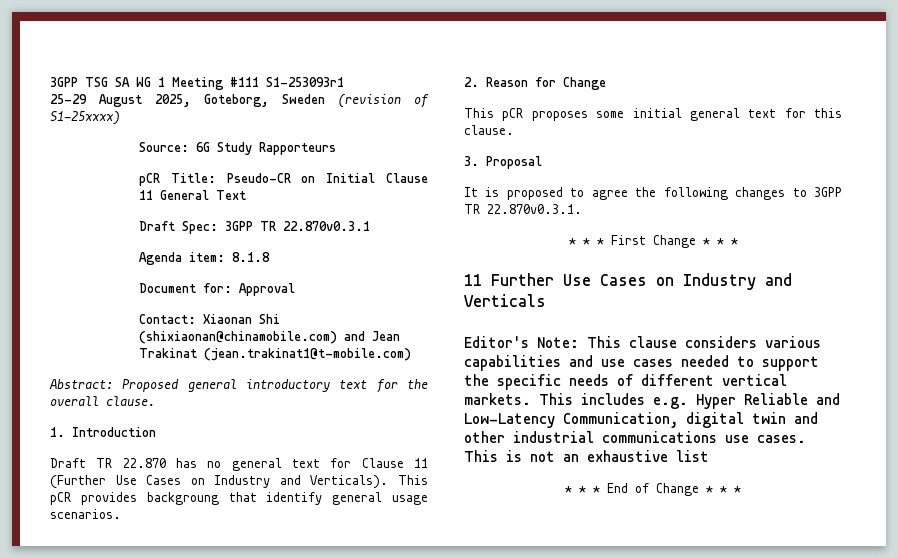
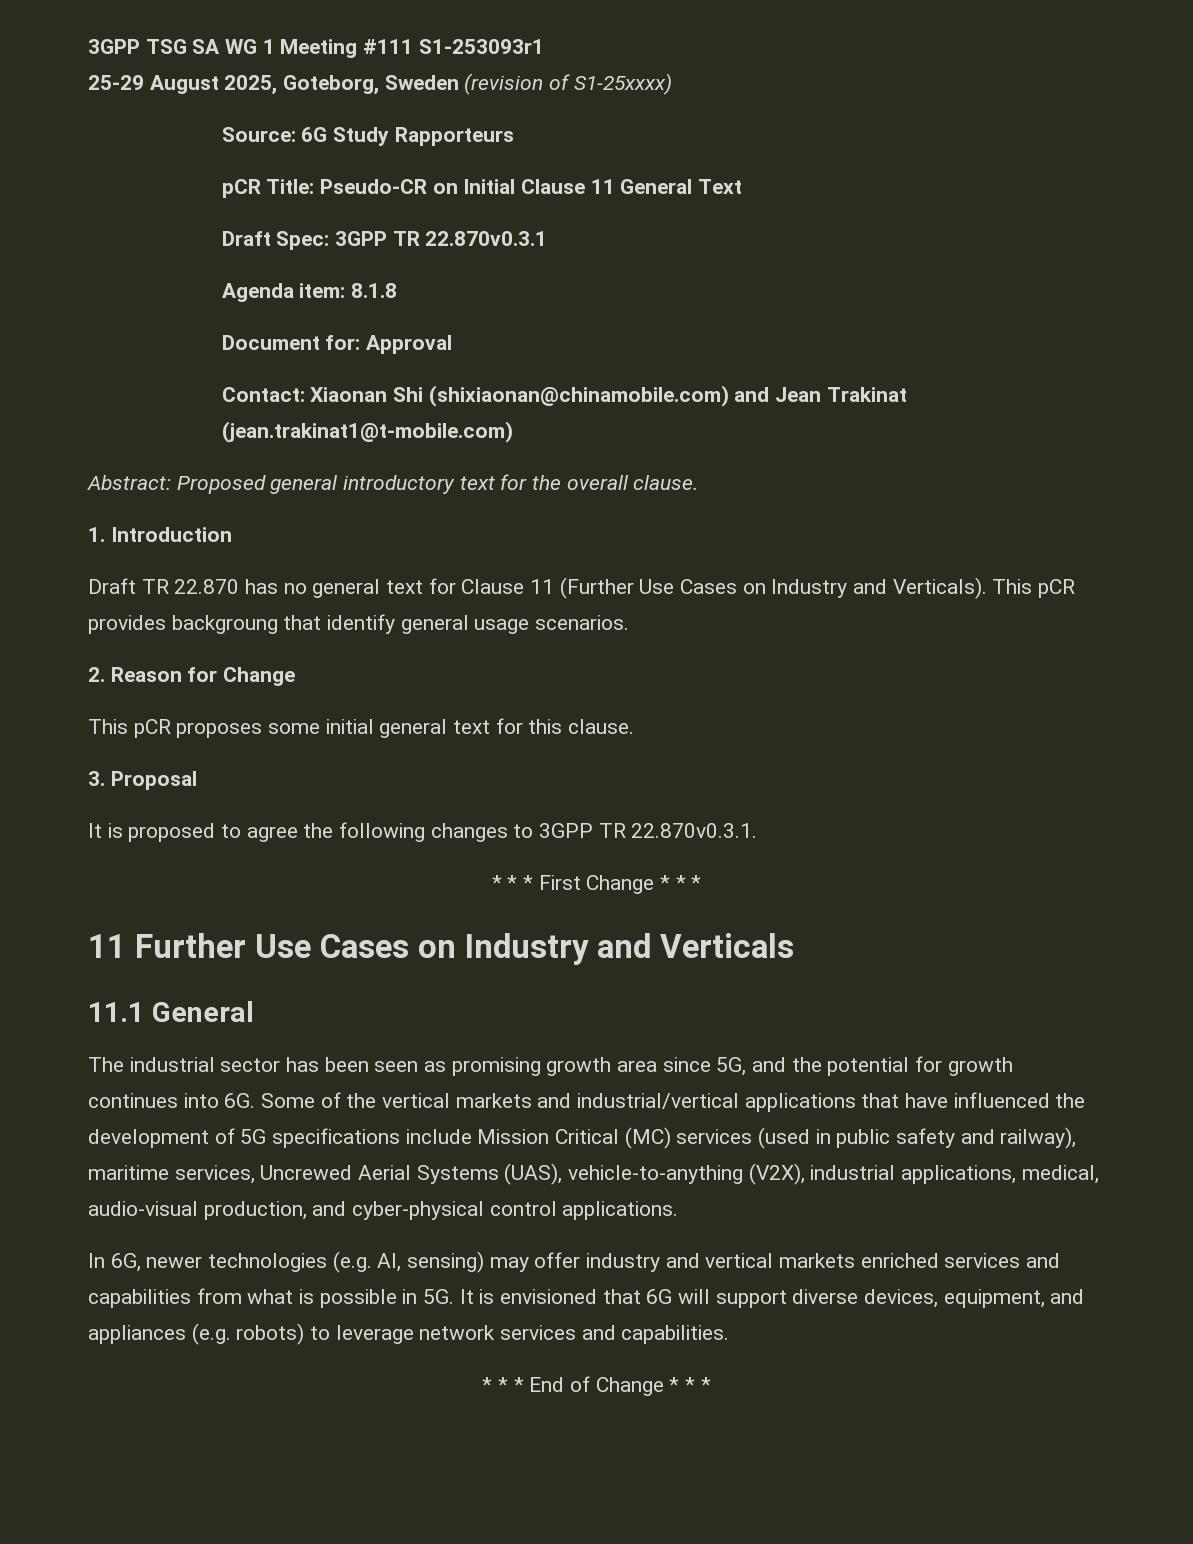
- Editor's Note: This clause considers various capabilities and use cases needed to support the specific needs of different vertical markets. This includes e.g. Hyper Reliable and Low-Latency Communication, digital twin and other industrial communications use cases. This is not an exhaustive list
+ 11.1 General
+ The industrial sector has been seen as promising growth area since 5G, and the potential for growth continues into 6G. Some of the vertical markets and industrial/vertical applications that have influenced the development of 5G specifications include Mission Critical (MC) services (used in public safety and railway), maritime services, Uncrewed Aerial Systems (UAS), vehicle-to-anything (V2X), industrial applications, medical, audio-visual production, and cyber-physical control applications.
+ In 6G, newer technologies (e.g. AI, sensing) may offer industry and vertical markets enriched services and capabilities from what is possible in 5G. It is envisioned that 6G will support diverse devices, equipment, and appliances (e.g. robots) to leverage network services and capabilities.

